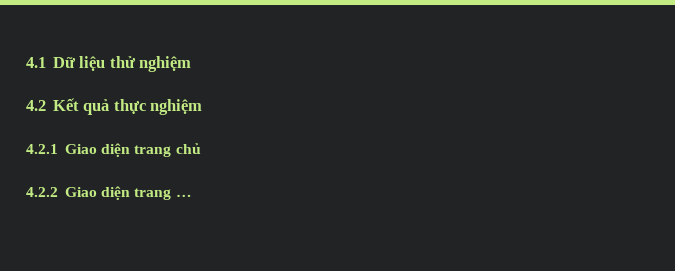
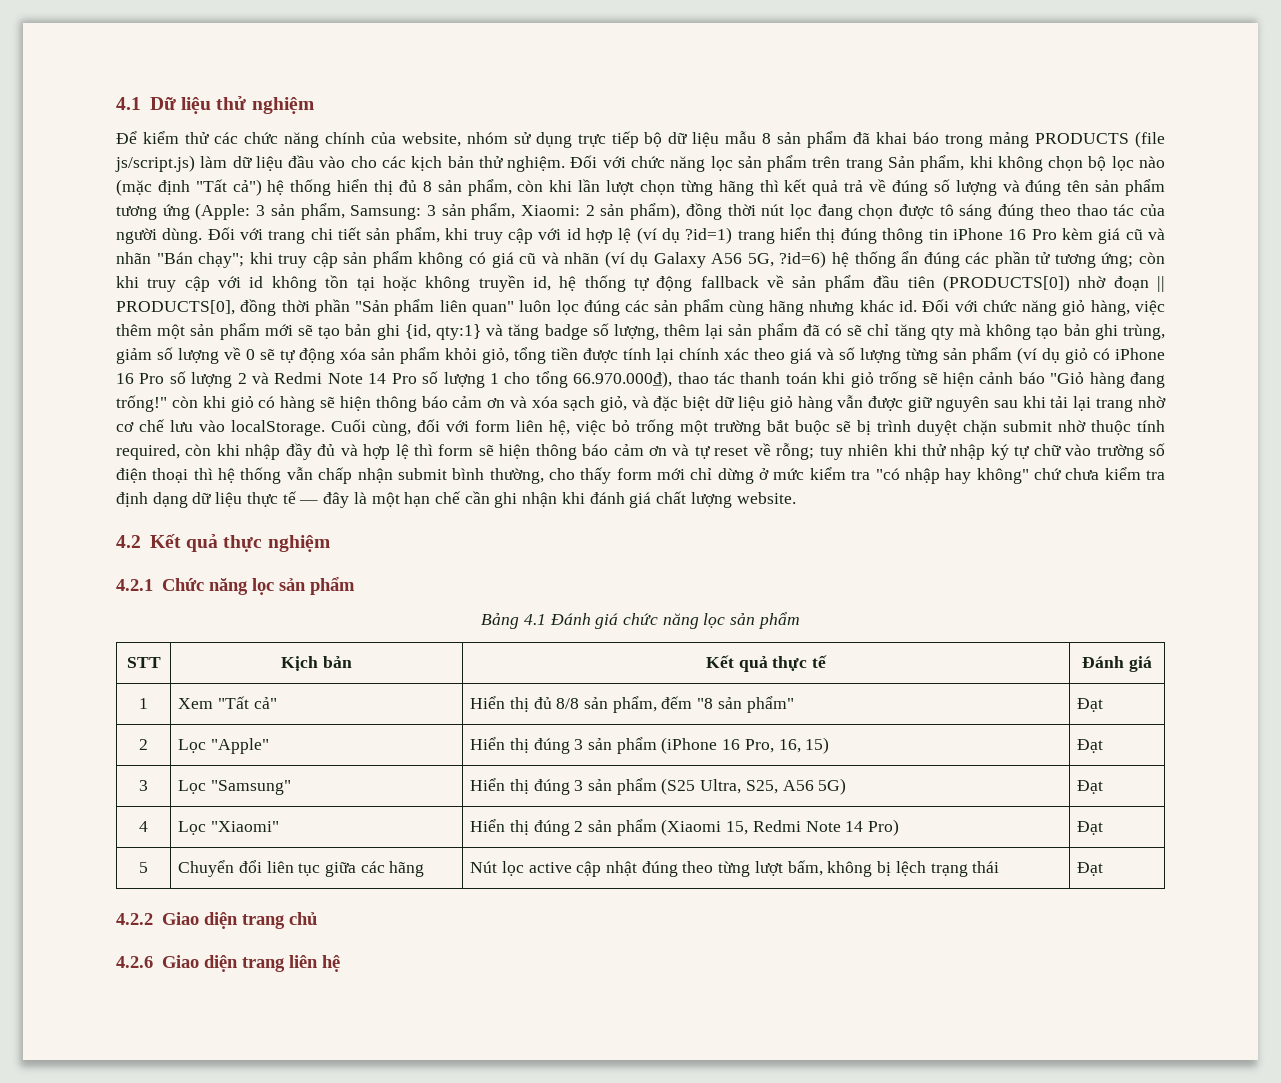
+ Để kiểm thử các chức năng chính của website, nhóm sử dụng trực tiếp bộ dữ liệu mẫu 8 sản phẩm đã khai báo trong mảng PRODUCTS (file js/script.js) làm dữ liệu đầu vào cho các kịch bản thử nghiệm. Đối với chức năng lọc sản phẩm trên trang Sản phẩm, khi không chọn bộ lọc nào (mặc định "Tất cả") hệ thống hiển thị đủ 8 sản phẩm, còn khi lần lượt chọn từng hãng thì kết quả trả về đúng số lượng và đúng tên sản phẩm tương ứng (Apple: 3 sản phẩm, Samsung: 3 sản phẩm, Xiaomi: 2 sản phẩm), đồng thời nút lọc đang chọn được tô sáng đúng theo thao tác của người dùng. Đối với trang chi tiết sản phẩm, khi truy cập với id hợp lệ (ví dụ ?id=1) trang hiển thị đúng thông tin iPhone 16 Pro kèm giá cũ và nhãn "Bán chạy"; khi truy cập sản phẩm không có giá cũ và nhãn (ví dụ Galaxy A56 5G, ?id=6) hệ thống ẩn đúng các phần tử tương ứng; còn khi truy cập với id không tồn tại hoặc không truyền id, hệ thống tự động fallback về sản phẩm đầu tiên (PRODUCTS[0]) nhờ đoạn || PRODUCTS[0], đồng thời phần "Sản phẩm liên quan" luôn lọc đúng các sản phẩm cùng hãng nhưng khác id. Đối với chức năng giỏ hàng, việc thêm một sản phẩm mới sẽ tạo bản ghi {id, qty:1} và tăng badge số lượng, thêm lại sản phẩm đã có sẽ chỉ tăng qty mà không tạo bản ghi trùng, giảm số lượng về 0 sẽ tự động xóa sản phẩm khỏi giỏ, tổng tiền được tính lại chính xác theo giá và số lượng từng sản phẩm (ví dụ giỏ có iPhone 16 Pro số lượng 2 và Redmi Note 14 Pro số lượng 1 cho tổng 66.970.000₫), thao tác thanh toán khi giỏ trống sẽ hiện cảnh báo "Giỏ hàng đang trống!" còn khi giỏ có hàng sẽ hiện thông báo cảm ơn và xóa sạch giỏ, và đặc biệt dữ liệu giỏ hàng vẫn được giữ nguyên sau khi tải lại trang nhờ cơ chế lưu vào localStorage. Cuối cùng, đối với form liên hệ, việc bỏ trống một trường bắt buộc sẽ bị trình duyệt chặn submit nhờ thuộc tính required, còn khi nhập đầy đủ và hợp lệ thì form sẽ hiện thông báo cảm ơn và tự reset về rỗng; tuy nhiên khi thử nhập ký tự chữ vào trường số điện thoại thì hệ thống vẫn chấp nhận submit bình thường, cho thấy form mới chỉ dừng ở mức kiểm tra "có nhập hay không" chứ chưa kiểm tra định dạng dữ liệu thực tế — đây là một hạn chế cần ghi nhận khi đánh giá chất lượng website.
- 4.2.1 Giao diện trang chủ
+ 4.2.1 Chức năng lọc sản phẩm
+ Bảng 4.1 Đánh giá chức năng lọc sản phẩm
+ STT | Kịch bản | Kết quả thực tế | Đánh giá
+ 1 | Xem "Tất cả" | Hiển thị đủ 8/8 sản phẩm, đếm "8 sản phẩm" | Đạt
+ 2 | Lọc "Apple" | Hiển thị đúng 3 sản phẩm (iPhone 16 Pro, 16, 15) | Đạt
+ 3 | Lọc "Samsung" | Hiển thị đúng 3 sản phẩm (S25 Ultra, S25, A56 5G) | Đạt
+ 4 | Lọc "Xiaomi" | Hiển thị đúng 2 sản phẩm (Xiaomi 15, Redmi Note 14 Pro) | Đạt
+ 5 | Chuyển đổi liên tục giữa các hãng | Nút lọc active cập nhật đúng theo từng lượt bấm, không bị lệch trạng thái | Đạt
+ 4.2.2 Giao diện trang chủ
- 4.2.2 Giao diện trang …
+ 4.2.6 Giao diện trang liên hệ

